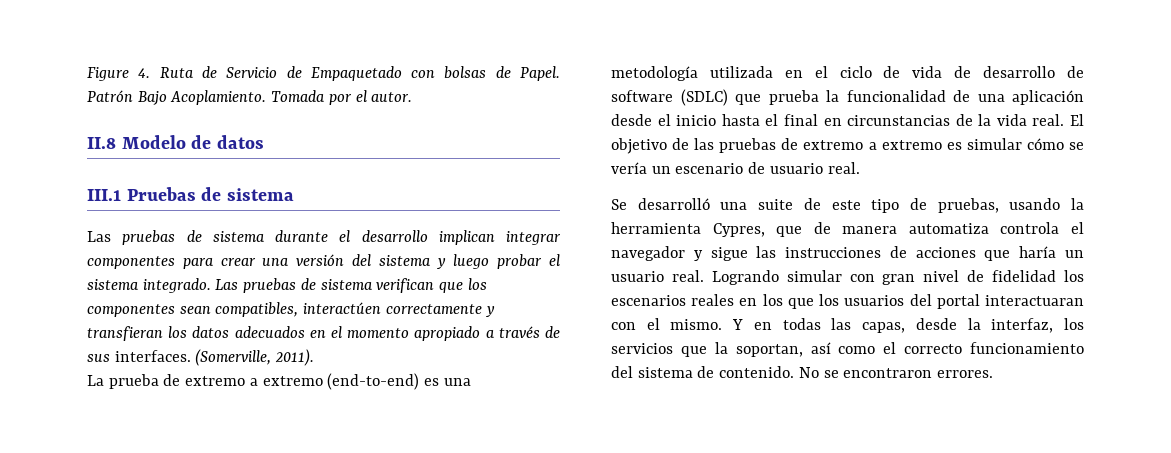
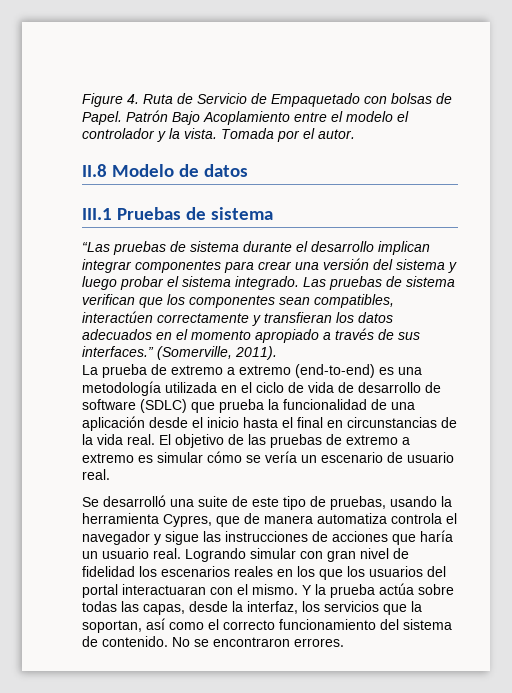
- Patrón Bajo Acoplamiento.
+ Patrón Bajo Acoplamiento entre el modelo el controlador y la vista.
- Las pruebas de sistema durante el desarrollo implican integrar componentes para crear una versión del sistema y luego probar el sistema integrado.
+ “Las pruebas de sistema durante el desarrollo implican integrar componentes para crear una versión del sistema y luego probar el sistema integrado.
- Las pruebas de sistema verifican que los componentes sean compatibles, interactúen correctamente y transfieran los datos adecuados en el momento apropiado a través de sus interfaces.
+ Las pruebas de sistema verifican que los componentes sean compatibles, interactúen correctamente y transfieran los datos adecuados en el momento apropiado a través de sus interfaces.”
- Y en todas las capas, desde la interfaz, los servicios que la soportan, así como el correcto funcionamiento del sistema de contenido.
+ Y la prueba actúa sobre todas las capas, desde la interfaz, los servicios que la soportan, así como el correcto funcionamiento del sistema de contenido.

